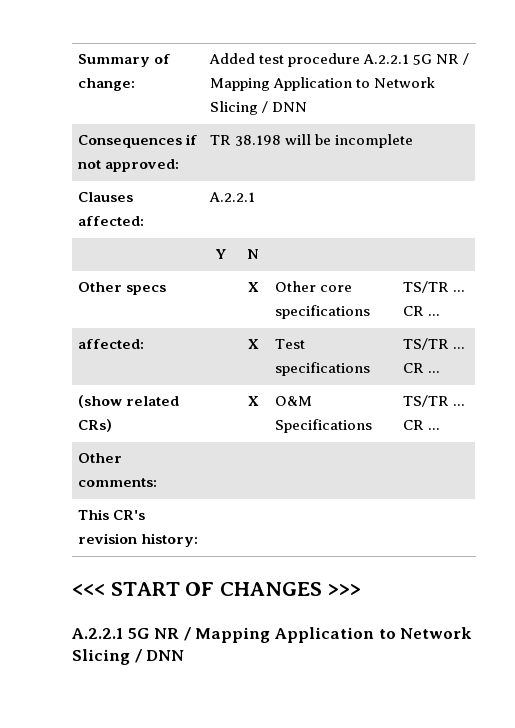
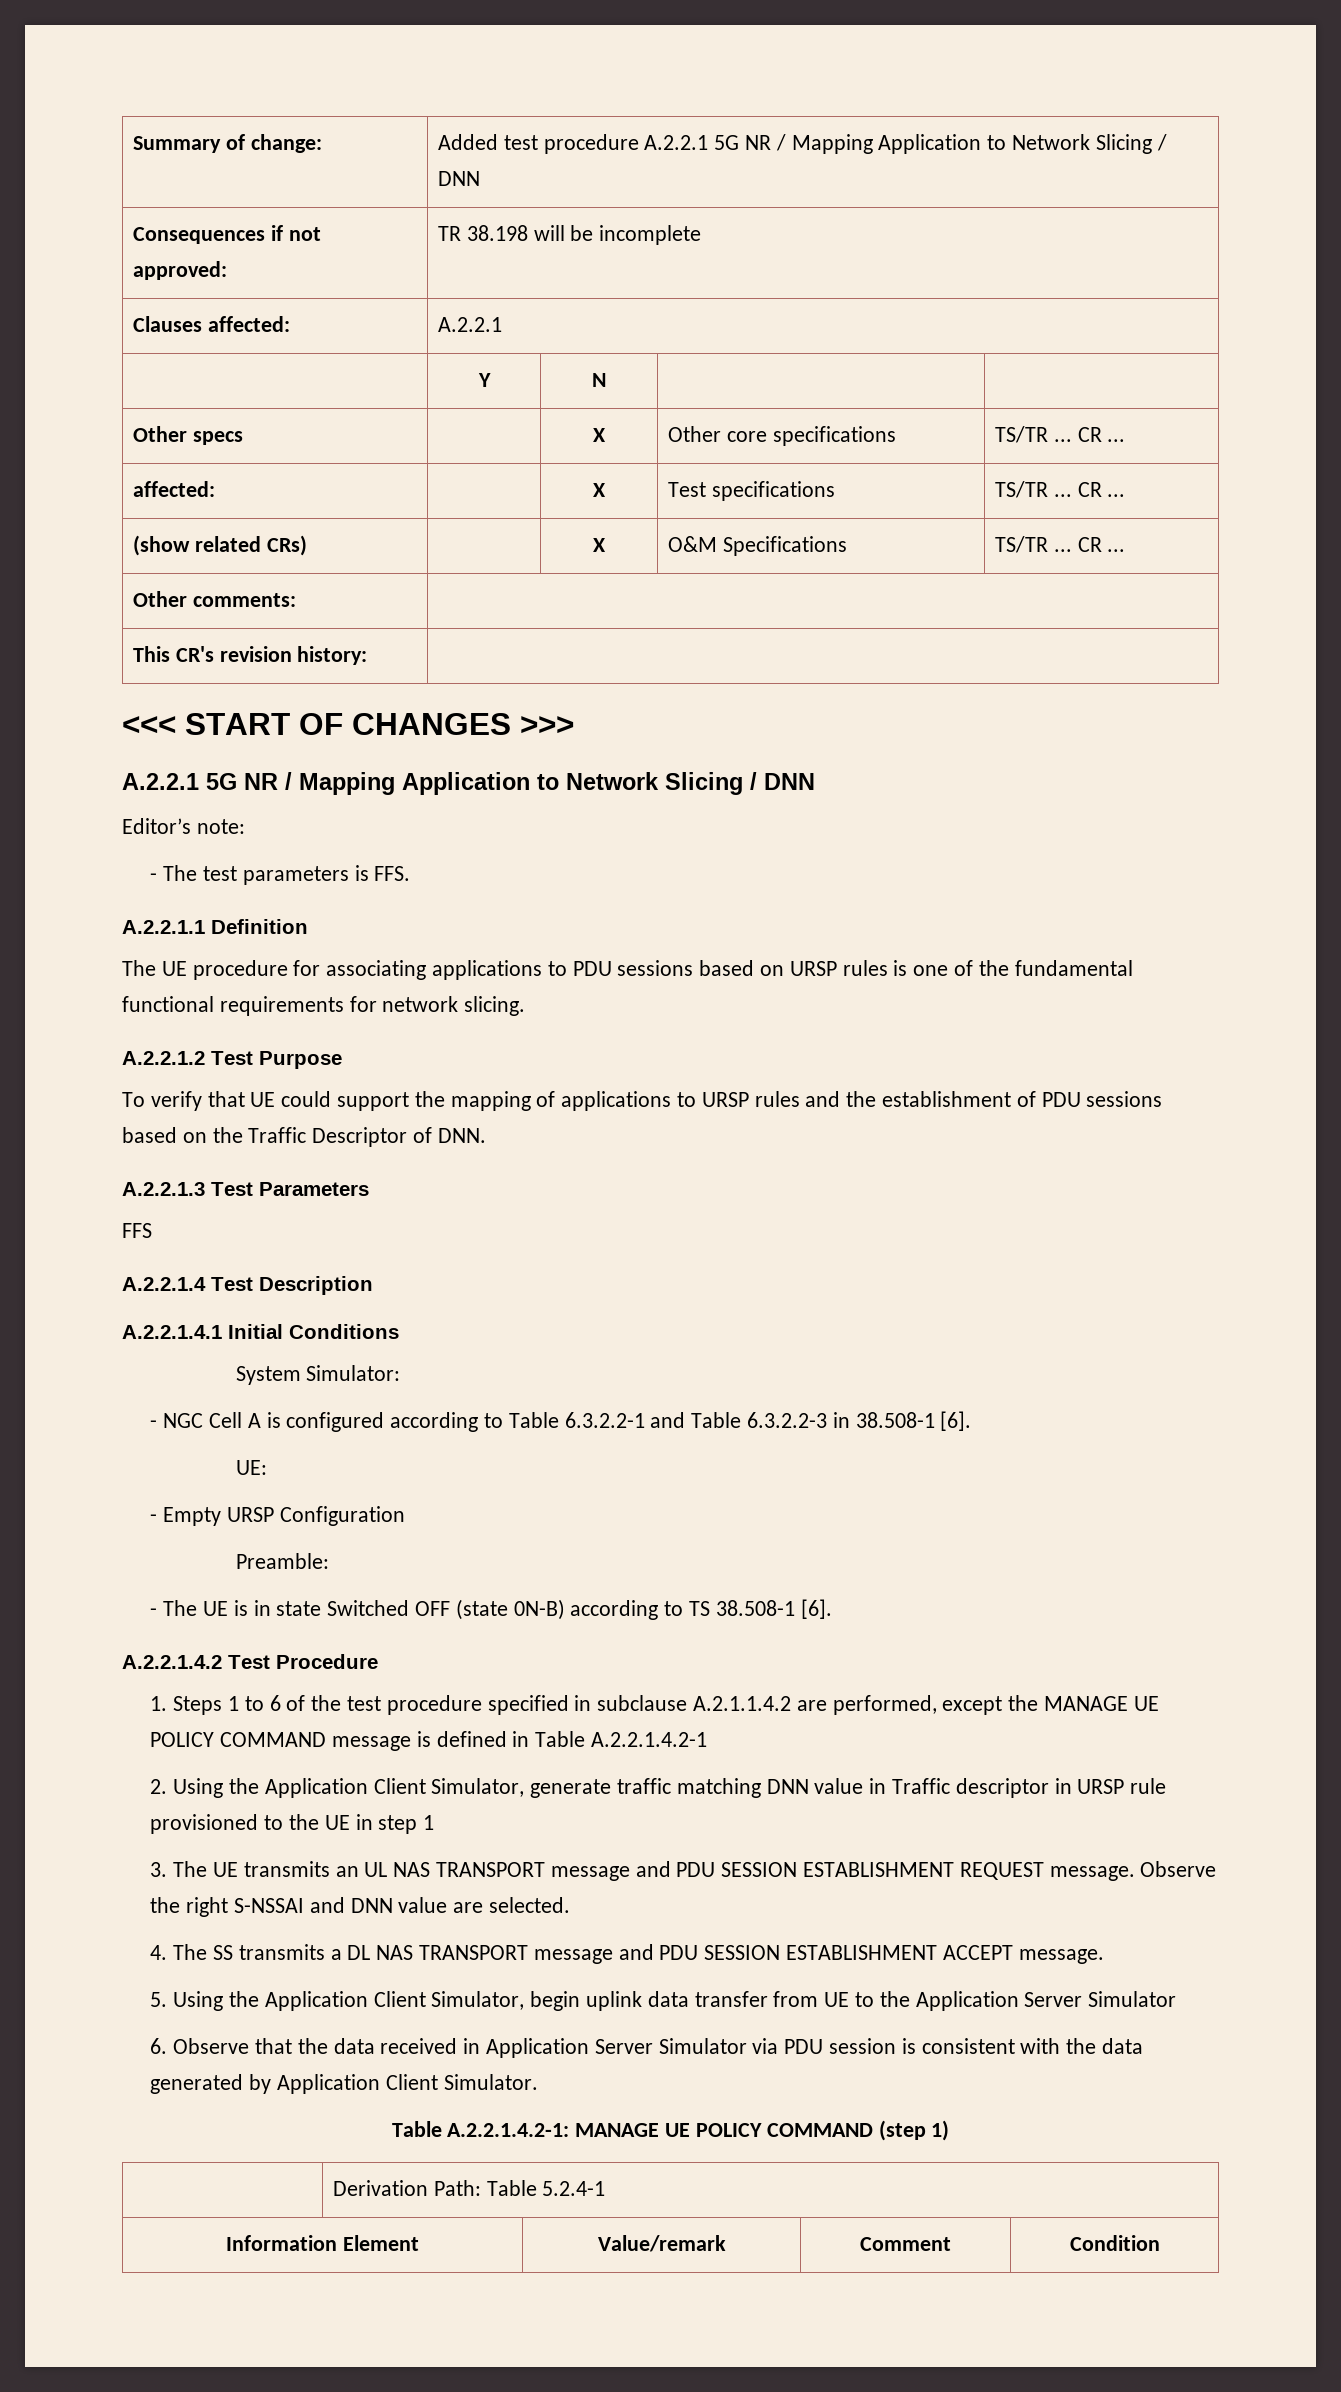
+ Editor’s note:
+ - The test parameters is FFS.
+ A.2.2.1.1 Definition
+ The UE procedure for associating applications to PDU sessions based on URSP rules is one of the fundamental functional requirements for network slicing.
+ A.2.2.1.2 Test Purpose
+ To verify that UE could support the mapping of applications to URSP rules and the establishment of PDU sessions based on the Traffic Descriptor of DNN.
+ A.2.2.1.3 Test Parameters
+ FFS
+ A.2.2.1.4 Test Description
+ A.2.2.1.4.1 Initial Conditions
+ System Simulator:
+ - NGC Cell A is configured according to Table 6.3.2.2-1 and Table 6.3.2.2-3 in 38.508-1 [6].
+ UE:
+ - Empty URSP Configuration
+ Preamble:
+ - The UE is in state Switched OFF (state 0N-B) according to TS 38.508-1 [6].
+ A.2.2.1.4.2 Test Procedure
+ 1. Steps 1 to 6 of the test procedure specified in subclause A.2.1.1.4.2 are performed, except the MANAGE UE POLICY COMMAND message is defined in Table A.2.2.1.4.2-1
+ 2. Using the Application Client Simulator, generate traffic matching DNN value in Traffic descriptor in URSP rule provisioned to the UE in step 1
+ 3. The UE transmits an UL NAS TRANSPORT message and PDU SESSION ESTABLISHMENT REQUEST message. Observe the right S-NSSAI and DNN value are selected.
+ 4. The SS transmits a DL NAS TRANSPORT message and PDU SESSION ESTABLISHMENT ACCEPT message.
+ 5. Using the Application Client Simulator, begin uplink data transfer from UE to the Application Server Simulator
+ 6. Observe that the data received in Application Server Simulator via PDU session is consistent with the data generated by Application Client Simulator.
+ Table A.2.2.1.4.2-1: MANAGE UE POLICY COMMAND (step 1)
+ | Derivation Path: Table 5.2.4-1
+ Information Element | Value/remark | Comment | Condition

